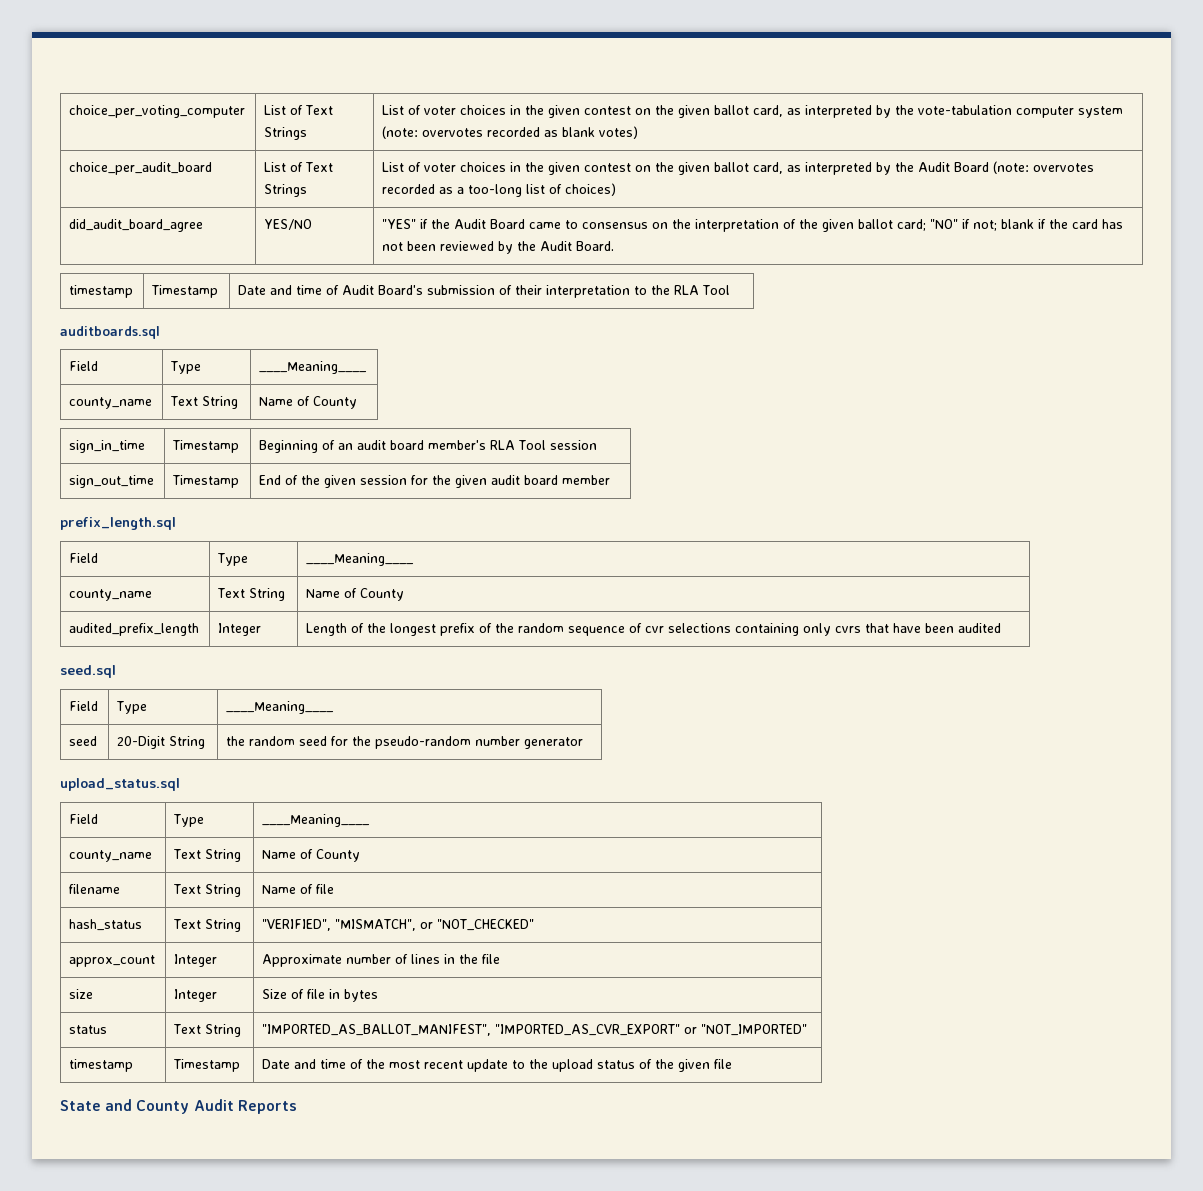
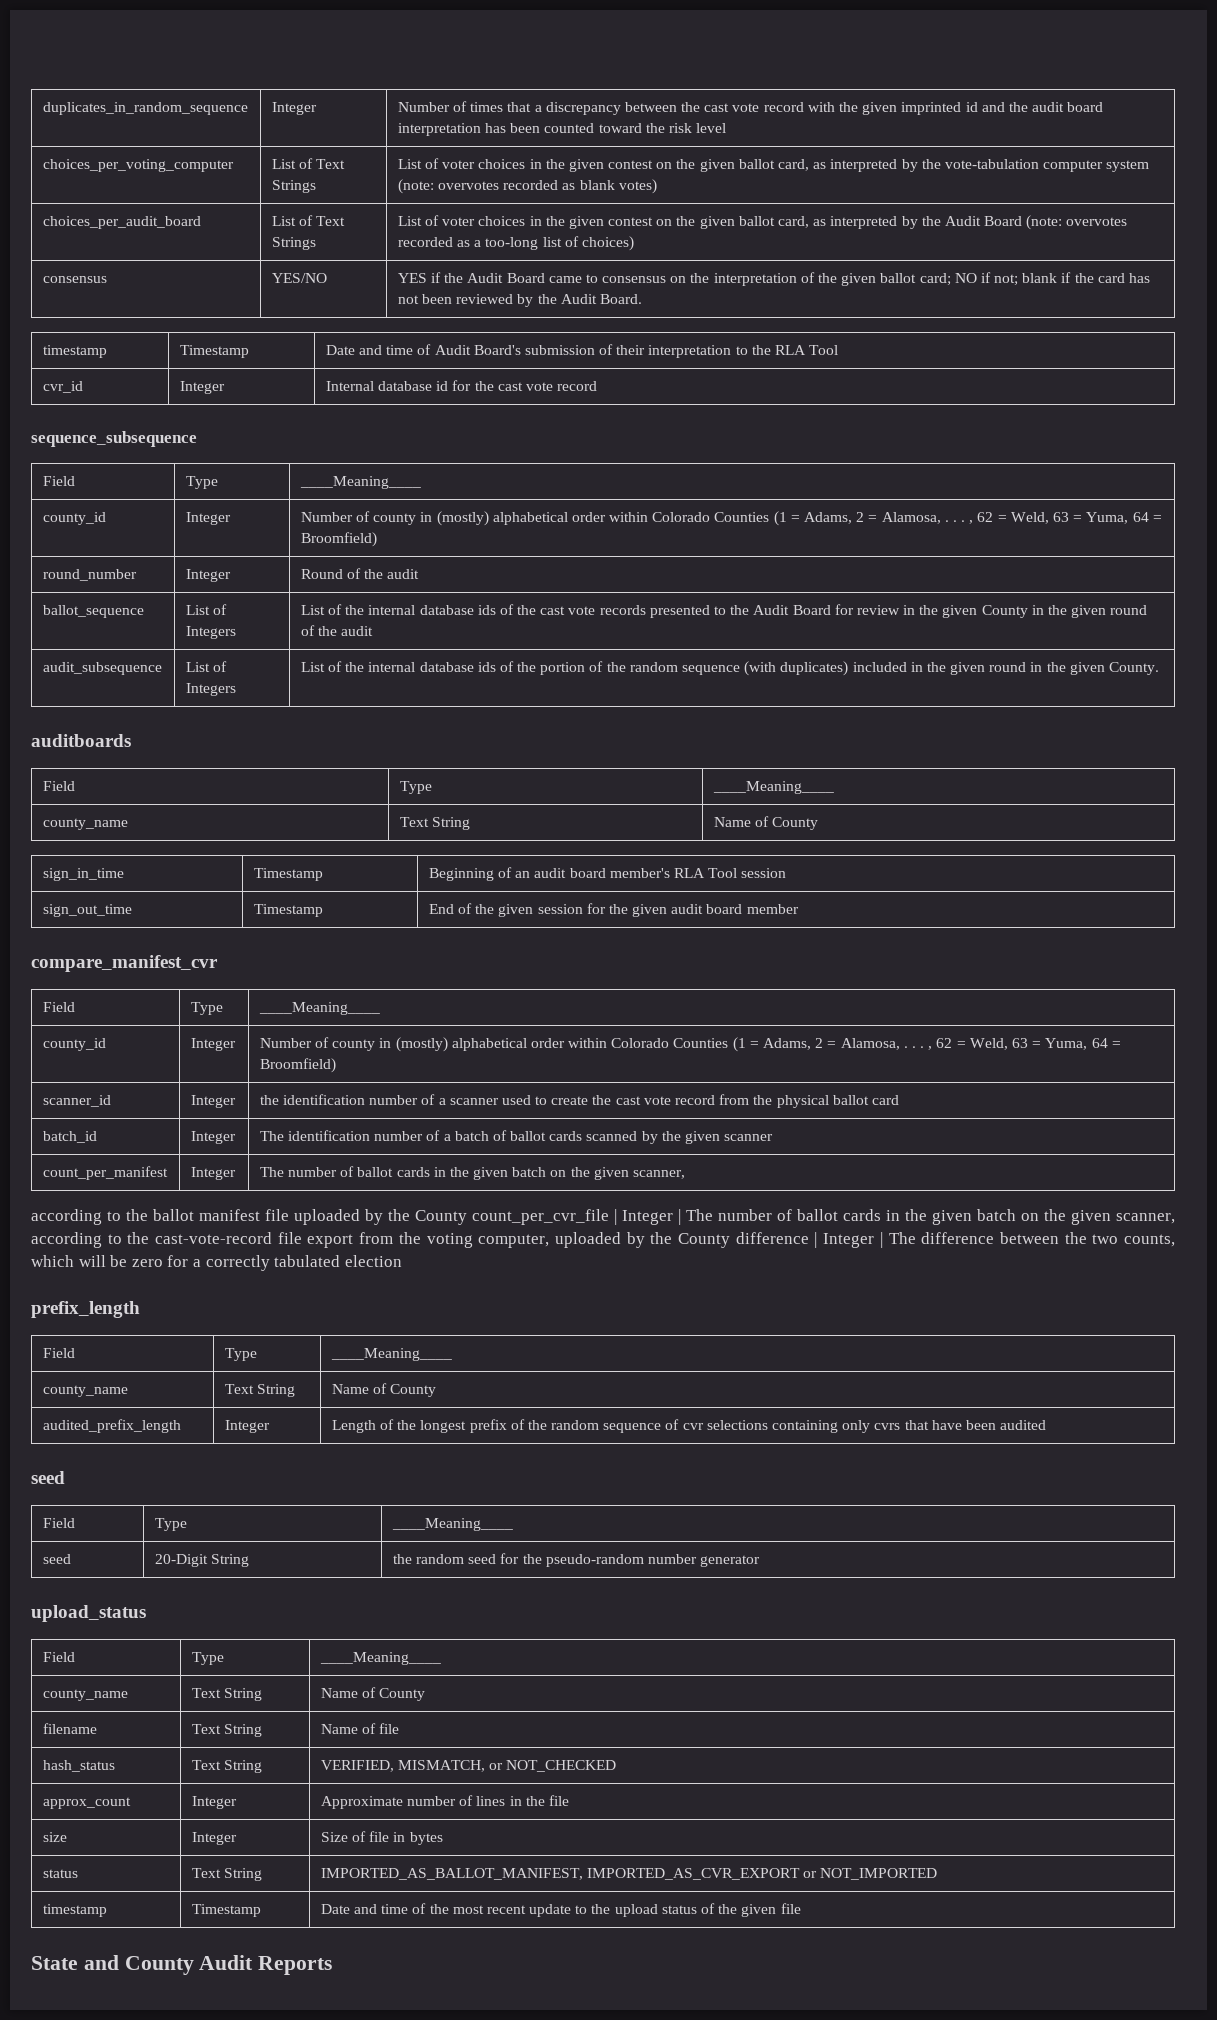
- choice_per_voting_computer | List of Text Strings | List of voter choices in the given contest on the given ballot card, as interpreted by the vote-tabulation computer system (note: overvotes recorded as blank votes)
+ duplicates_in_random_sequence | Integer | Number of times that a discrepancy between the cast vote record with the given imprinted id and the audit board interpretation has been counted toward the risk level
+ choices_per_voting_computer | List of Text Strings | List of voter choices in the given contest on the given ballot card, as interpreted by the vote-tabulation computer system (note: overvotes recorded as blank votes)
- choice_per_audit_board | List of Text Strings | List of voter choices in the given contest on the given ballot card, as interpreted by the Audit Board (note: overvotes recorded as a too-long list of choices)
+ choices_per_audit_board | List of Text Strings | List of voter choices in the given contest on the given ballot card, as interpreted by the Audit Board (note: overvotes recorded as a too-long list of choices)
- did_audit_board_agree | YES/NO | "YES" if the Audit Board came to consensus on the interpretation of the given ballot card; "NO" if not; blank if the card has not been reviewed by the Audit Board.
+ consensus | YES/NO | YES if the Audit Board came to consensus on the interpretation of the given ballot card; NO if not; blank if the card has not been reviewed by the Audit Board.
- auditboards.sql
+ cvr_id | Integer | Internal database id for the cast vote record
+ sequence_subsequence
+ Field | Type | ____Meaning____
+ county_id | Integer | Number of county in (mostly) alphabetical order within Colorado Counties (1 = Adams, 2 = Alamosa, . . . , 62 = Weld, 63 = Yuma, 64 = Broomfield)
+ round_number | Integer | Round of the audit
+ ballot_sequence | List of Integers | List of the internal database ids of the cast vote records presented to the Audit Board for review in the given County in the given round of the audit
+ audit_subsequence | List of Integers | List of the internal database ids of the portion of the random sequence (with duplicates) included in the given round in the given County.
+ auditboards
- prefix_length.sql
+ compare_manifest_cvr
+ Field | Type | ____Meaning____
+ county_id | Integer | Number of county in (mostly) alphabetical order within Colorado Counties (1 = Adams, 2 = Alamosa, . . . , 62 = Weld, 63 = Yuma, 64 = Broomfield)
+ scanner_id | Integer | the identification number of a scanner used to create the cast vote record from the physical ballot card
+ batch_id | Integer | The identification number of a batch of ballot cards scanned by the given scanner
+ count_per_manifest | Integer | The number of ballot cards in the given batch on the given scanner,
+ according to the ballot manifest file uploaded by the County count_per_cvr_file | Integer | The number of ballot cards in the given batch on the given scanner, according to the cast-vote-record file export from the voting computer, uploaded by the County difference | Integer | The difference between the two counts, which will be zero for a correctly tabulated election
+ prefix_length
  audited_prefix_length | Integer | Length of the longest prefix of the random sequence of cvr selections containing only cvrs that have been audited
- seed.sql
+ seed
- upload_status.sql
+ upload_status
- hash_status | Text String | "VERIFIED", "MISMATCH", or "NOT_CHECKED"
+ hash_status | Text String | VERIFIED, MISMATCH, or NOT_CHECKED
- status | Text String | "IMPORTED_AS_BALLOT_MANIFEST", "IMPORTED_AS_CVR_EXPORT" or "NOT_IMPORTED"
+ status | Text String | IMPORTED_AS_BALLOT_MANIFEST, IMPORTED_AS_CVR_EXPORT or NOT_IMPORTED

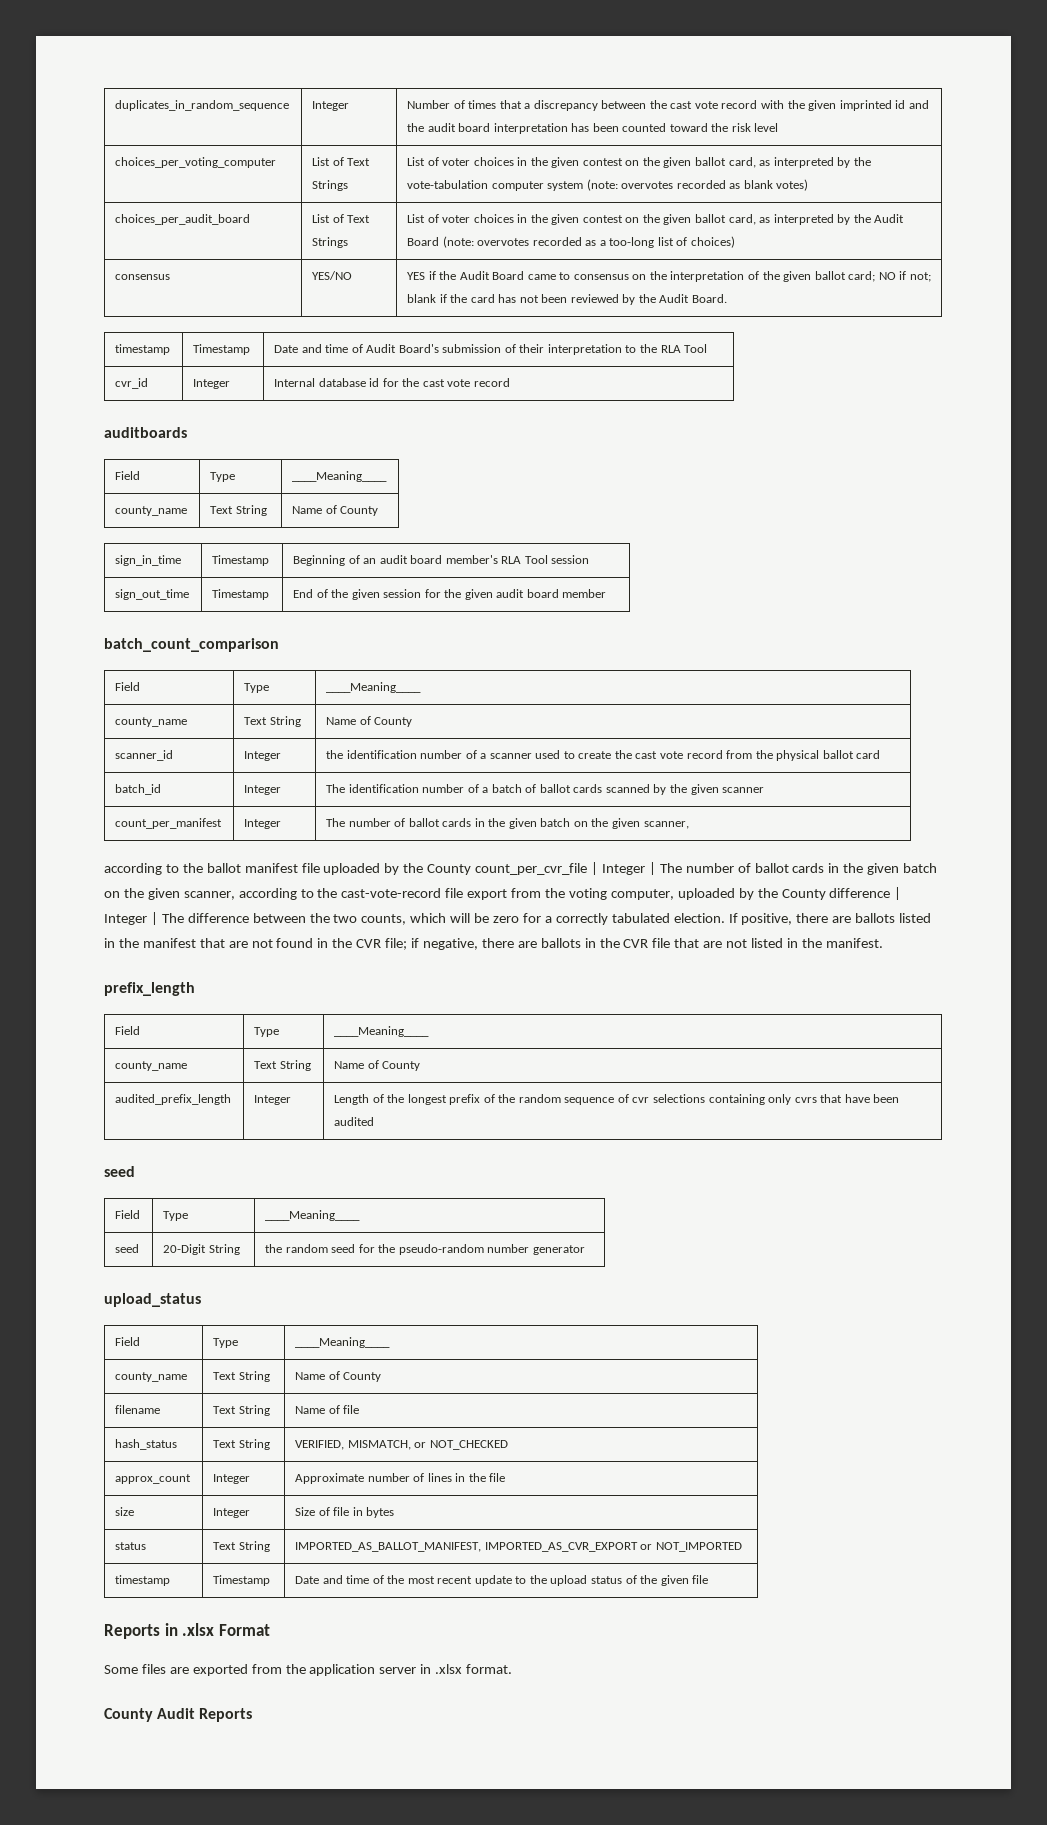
- sequence_subsequence
- Field | Type | ____Meaning____
- county_id | Integer | Number of county in (mostly) alphabetical order within Colorado Counties (1 = Adams, 2 = Alamosa, . . . , 62 = Weld, 63 = Yuma, 64 = Broomfield)
- round_number | Integer | Round of the audit
- ballot_sequence | List of Integers | List of the internal database ids of the cast vote records presented to the Audit Board for review in the given County in the given round of the audit
- audit_subsequence | List of Integers | List of the internal database ids of the portion of the random sequence (with duplicates) included in the given round in the given County.
- compare_manifest_cvr
+ batch_count_comparison
  Field | Type | ____Meaning____
- county_id | Integer | Number of county in (mostly) alphabetical order within Colorado Counties (1 = Adams, 2 = Alamosa, . . . , 62 = Weld, 63 = Yuma, 64 = Broomfield)
+ county_name | Text String | Name of County
- according to the ballot manifest file uploaded by the County count_per_cvr_file | Integer | The number of ballot cards in the given batch on the given scanner, according to the cast-vote-record file export from the voting computer, uploaded by the County difference | Integer | The difference between the two counts, which will be zero for a correctly tabulated election
+ according to the ballot manifest file uploaded by the County count_per_cvr_file | Integer | The number of ballot cards in the given batch on the given scanner, according to the cast-vote-record file export from the voting computer, uploaded by the County difference | Integer | The difference between the two counts, which will be zero for a correctly tabulated election. If positive, there are ballots listed in the manifest that are not found in the CVR file; if negative, there are ballots in the CVR file that are not listed in the manifest.
- State and County Audit Reports
+ Reports in .xlsx Format
+ Some files are exported from the application server in .xlsx format.
+ County Audit Reports

